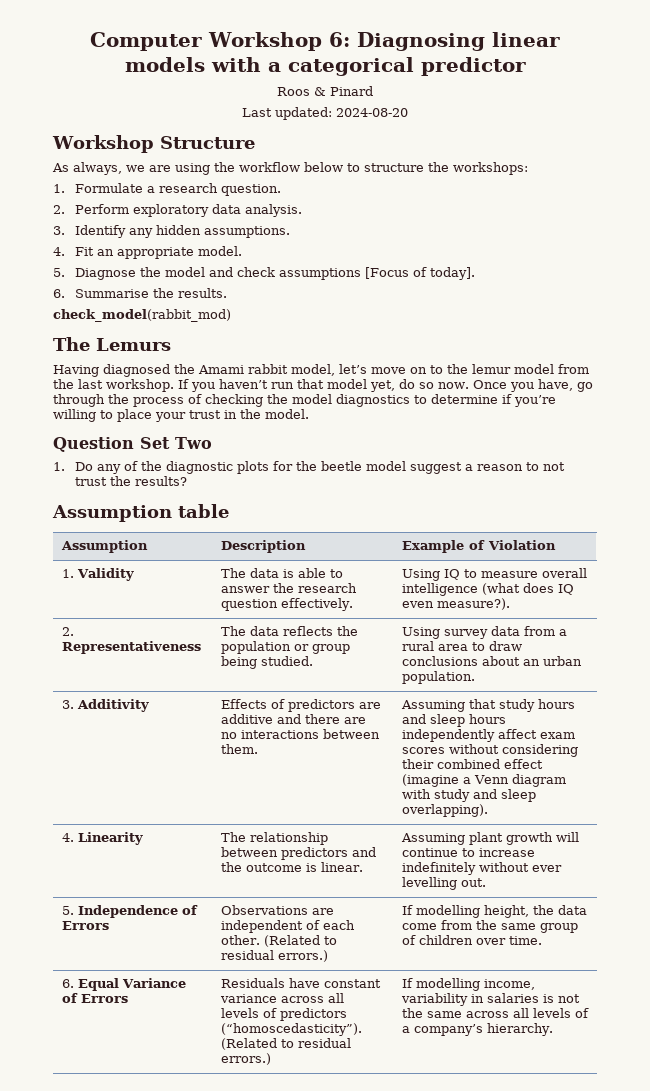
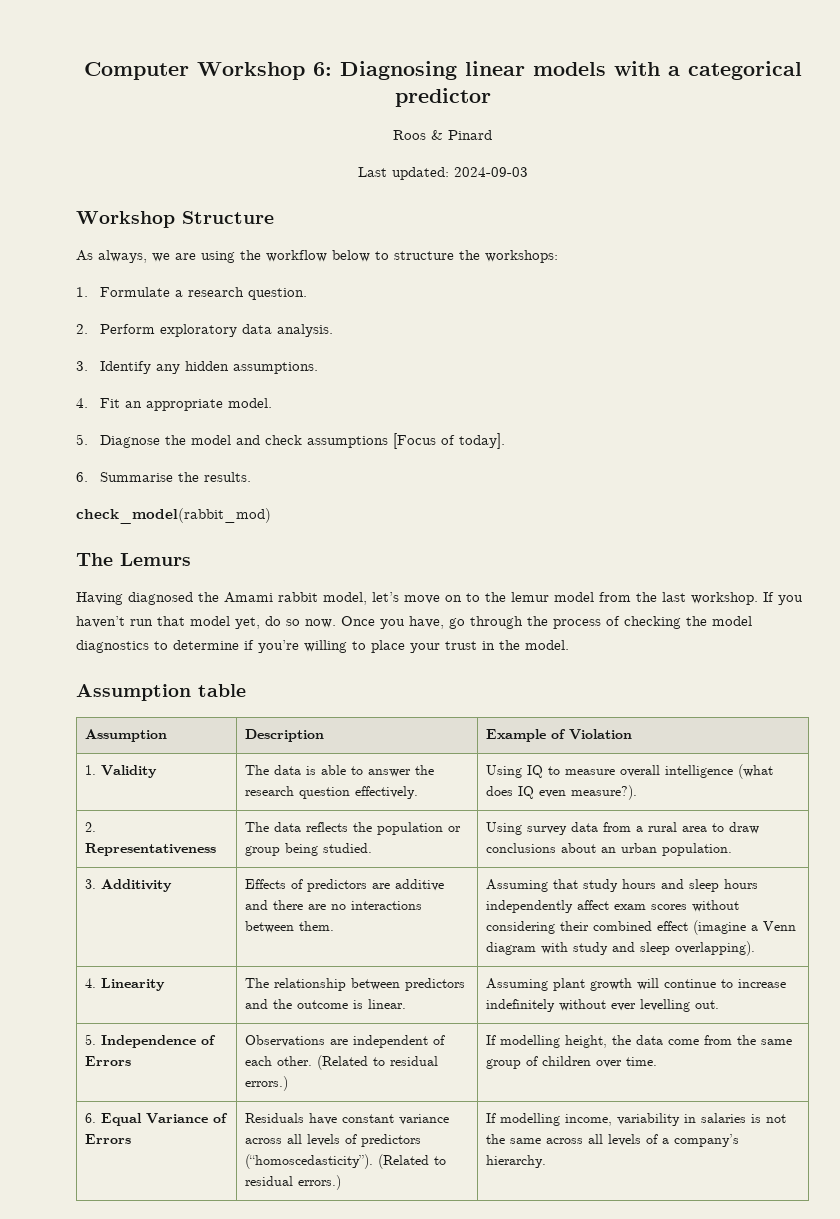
- Last updated: 2024-08-20
+ Last updated: 2024-09-03
- Question Set Two
- 1. Do any of the diagnostic plots for the beetle model suggest a reason to not trust the results?

